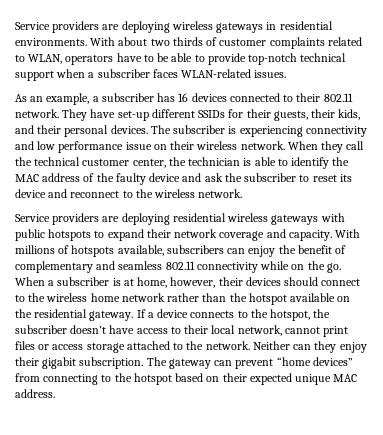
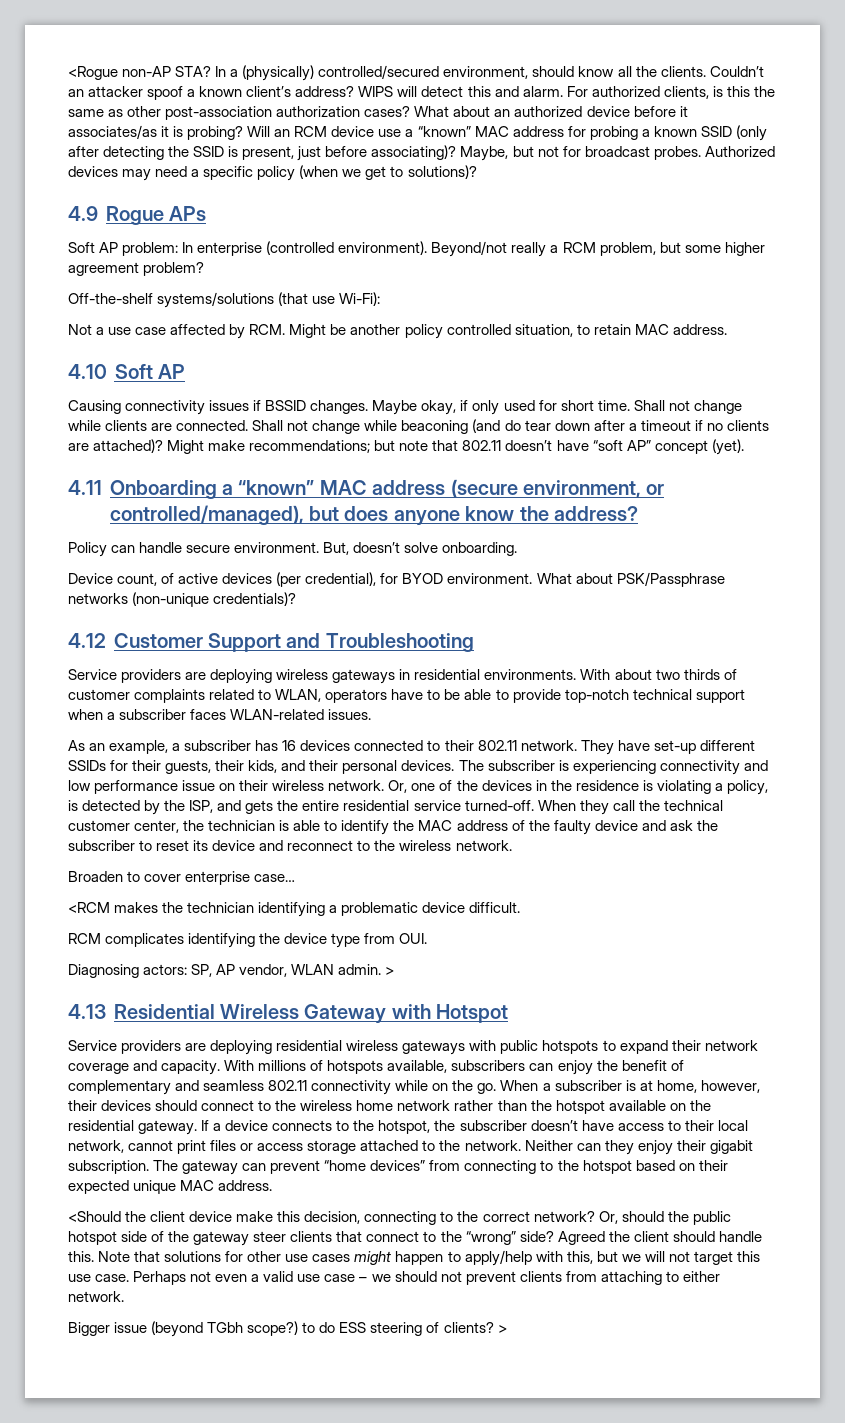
+ <Rogue non-AP STA? In a (physically) controlled/secured environment, should know all the clients. Couldn’t an attacker spoof a known client’s address? WIPS will detect this and alarm. For authorized clients, is this the same as other post-association authorization cases? What about an authorized device before it associates/as it is probing? Will an RCM device use a “known” MAC address for probing a known SSID (only after detecting the SSID is present, just before associating)? Maybe, but not for broadcast probes. Authorized devices may need a specific policy (when we get to solutions)?
+ 4.9 Rogue APs
+ Soft AP problem: In enterprise (controlled environment). Beyond/not really a RCM problem, but some higher agreement problem?
+ Off-the-shelf systems/solutions (that use Wi-Fi):
+ Not a use case affected by RCM. Might be another policy controlled situation, to retain MAC address.
+ 4.10 Soft AP
+ Causing connectivity issues if BSSID changes. Maybe okay, if only used for short time. Shall not change while clients are connected. Shall not change while beaconing (and do tear down after a timeout if no clients are attached)? Might make recommendations; but note that 802.11 doesn’t have “soft AP” concept (yet).
+ 4.11 Onboarding a “known” MAC address (secure environment, or controlled/managed), but does anyone know the address?
+ Policy can handle secure environment. But, doesn’t solve onboarding.
+ Device count, of active devices (per credential), for BYOD environment. What about PSK/Passphrase networks (non-unique credentials)?
+ 4.12 Customer Support and Troubleshooting
+ Or, one of the devices in the residence is violating a policy, is detected by the ISP, and gets the entire residential service turned-off.
+ Broaden to cover enterprise case…
+ <RCM makes the technician identifying a problematic device difficult.
+ RCM complicates identifying the device type from OUI.
+ Diagnosing actors: SP, AP vendor, WLAN admin. >
+ 4.13 Residential Wireless Gateway with Hotspot
+ <Should the client device make this decision, connecting to the correct network? Or, should the public hotspot side of the gateway steer clients that connect to the “wrong” side? Agreed the client should handle this. Note that solutions for other use cases might happen to apply/help with this, but we will not target this use case. Perhaps not even a valid use case – we should not prevent clients from attaching to either network.
+ Bigger issue (beyond TGbh scope?) to do ESS steering of clients? >

